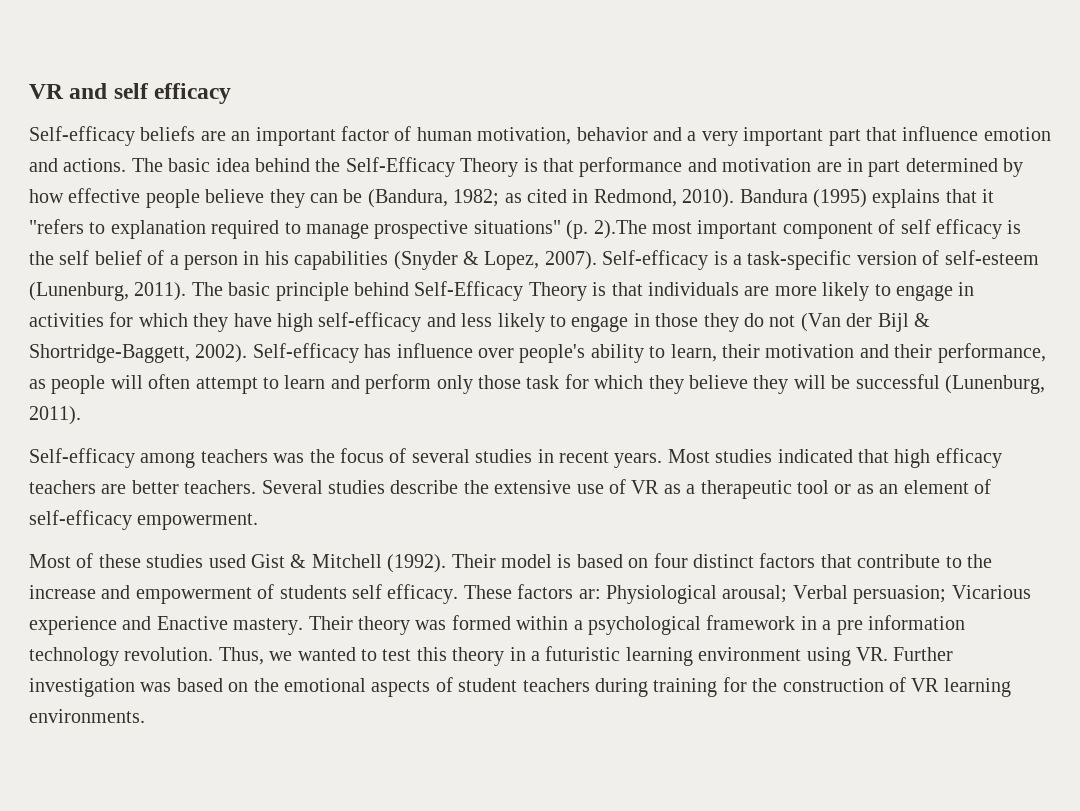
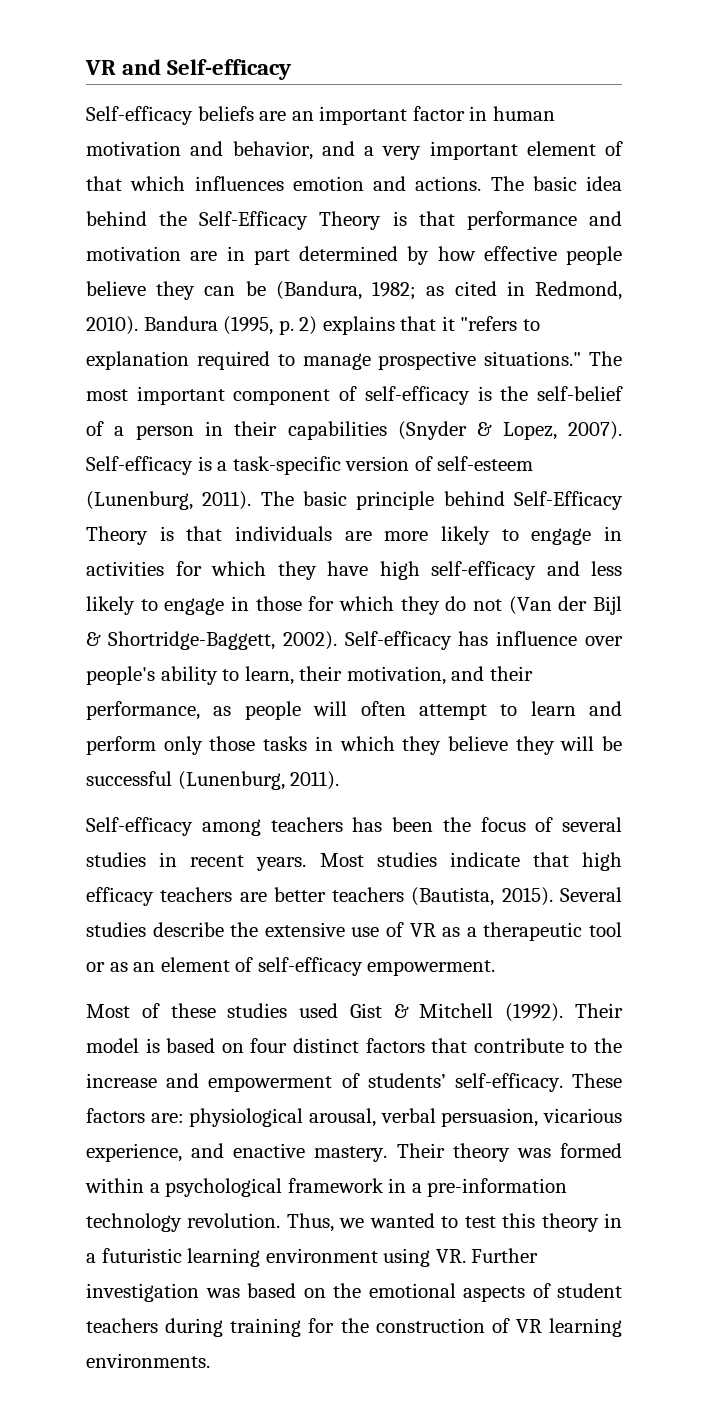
- VR and self efficacy
+ VR and Self-efficacy
- Self-efficacy beliefs are an important factor of human motivation, behavior and a very important part that influence emotion and actions.
+ Self-efficacy beliefs are an important factor in human motivation and behavior, and a very important element of that which influences emotion and actions.
- Bandura (1995) explains that it "refers to explanation required to manage prospective situations" (p. 2).The most important component of self efficacy is the self belief of a person in his capabilities (Snyder & Lopez, 2007).
+ Bandura (1995, p. 2) explains that it "refers to explanation required to manage prospective situations." The most important component of self-efficacy is the self-belief of a person in their capabilities (Snyder & Lopez, 2007).
- The basic principle behind Self-Efficacy Theory is that individuals are more likely to engage in activities for which they have high self-efficacy and less likely to engage in those they do not (Van der Bijl & Shortridge-Baggett, 2002).
+ The basic principle behind Self-Efficacy Theory is that individuals are more likely to engage in activities for which they have high self-efficacy and less likely to engage in those for which they do not (Van der Bijl & Shortridge-Baggett, 2002).
- Self-efficacy has influence over people's ability to learn, their motivation and their performance, as people will often attempt to learn and perform only those task for which they believe they will be successful (Lunenburg, 2011).
+ Self-efficacy has influence over people's ability to learn, their motivation, and their performance, as people will often attempt to learn and perform only those tasks in which they believe they will be successful (Lunenburg, 2011).
- Self-efficacy among teachers was the focus of several studies in recent years.
+ Self-efficacy among teachers has been the focus of several studies in recent years.
- Most studies indicated that high efficacy teachers are better teachers.
+ Most studies indicate that high efficacy teachers are better teachers (Bautista, 2015).
- Their model is based on four distinct factors that contribute to the increase and empowerment of students self efficacy. These factors ar: Physiological arousal; Verbal persuasion; Vicarious experience and Enactive mastery.
+ Their model is based on four distinct factors that contribute to the increase and empowerment of students’ self-efficacy. These factors are: physiological arousal, verbal persuasion, vicarious experience, and enactive mastery.
- Their theory was formed within a psychological framework in a pre information technology revolution.
+ Their theory was formed within a psychological framework in a pre-information technology revolution.

